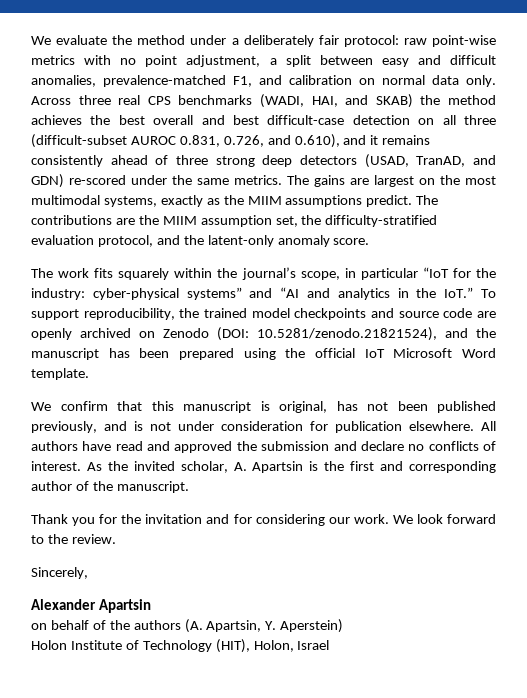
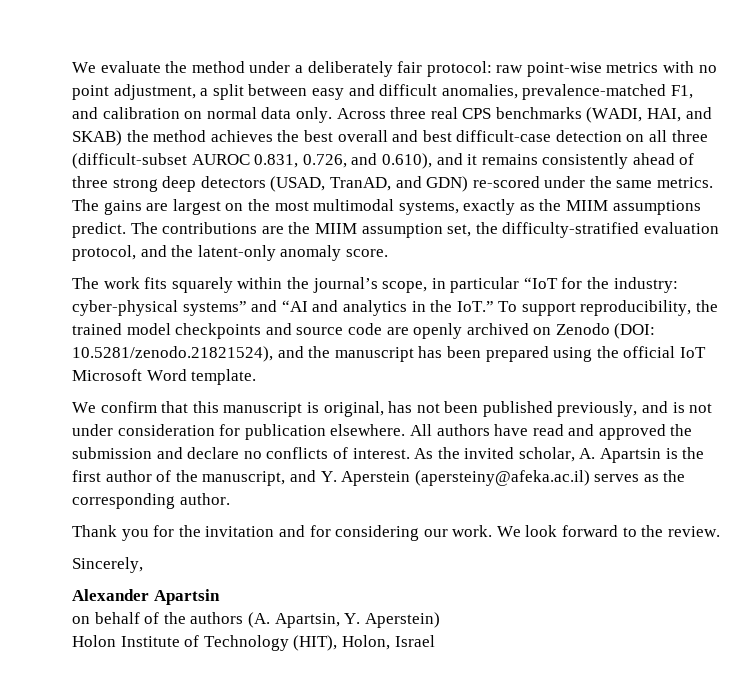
- As the invited scholar, A. Apartsin is the first and corresponding author of the manuscript.
+ As the invited scholar, A. Apartsin is the first author of the manuscript, and Y. Aperstein (apersteiny@afeka.ac.il) serves as the corresponding author.

